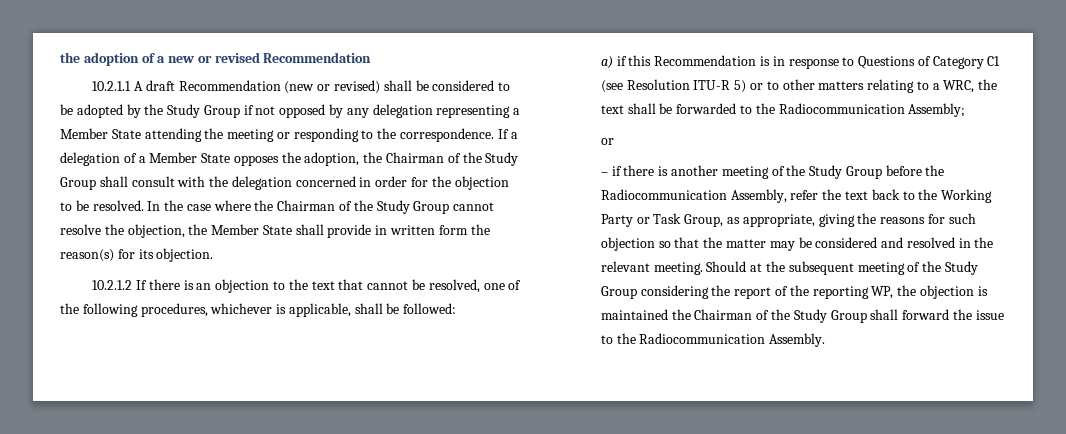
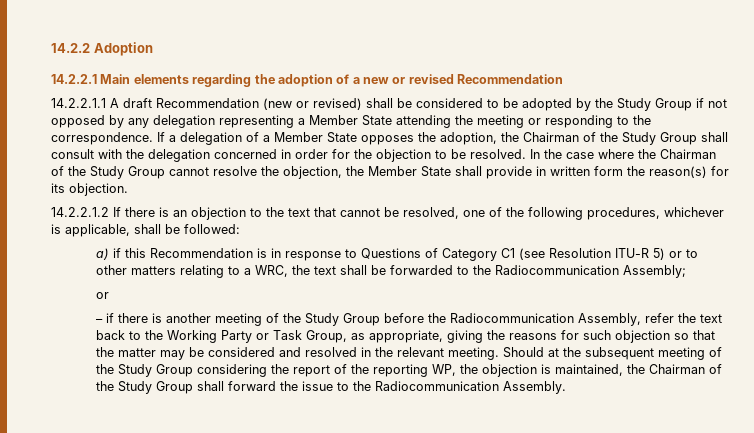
- the adoption of a new or revised Recommendation
+ 14.2.2 Adoption
+ 14.2.2.1 Main elements regarding the adoption of a new or revised Recommendation
- 10.2.1.1 A draft Recommendation (new or revised) shall be considered to be adopted by the Study Group if not opposed by any delegation representing a Member State attending the meeting or responding to the correspondence.
+ 14.2.2.1.1 A draft Recommendation (new or revised) shall be considered to be adopted by the Study Group if not opposed by any delegation representing a Member State attending the meeting or responding to the correspondence.
- 10.2.1.2 If there is an objection to the text that cannot be resolved, one of the following procedures, whichever is applicable, shall be followed:
+ 14.2.2.1.2 If there is an objection to the text that cannot be resolved, one of the following procedures, whichever is applicable, shall be followed:
- Should at the subsequent meeting of the Study Group considering the report of the reporting WP, the objection is maintained the Chairman of the Study Group shall forward the issue to the Radiocommunication Assembly.
+ Should at the subsequent meeting of the Study Group considering the report of the reporting WP, the objection is maintained, the Chairman of the Study Group shall forward the issue to the Radiocommunication Assembly.

